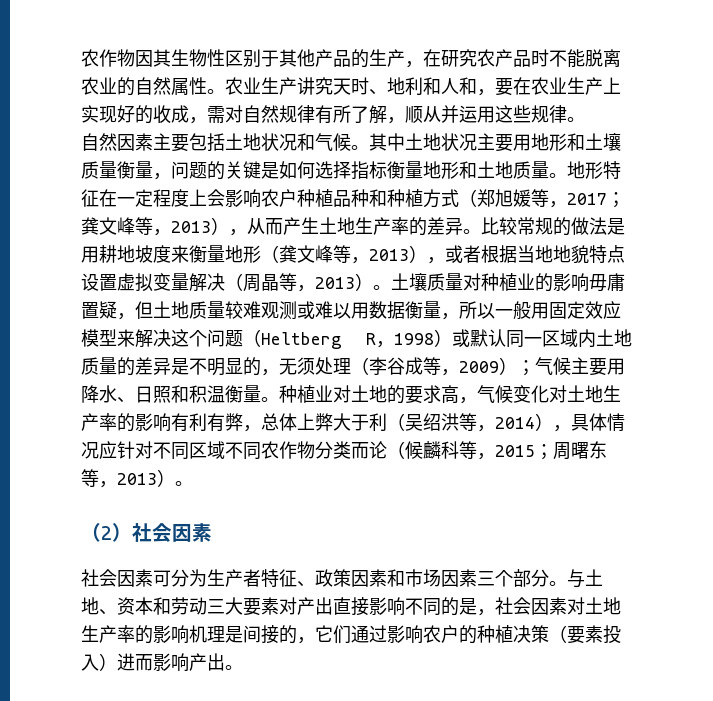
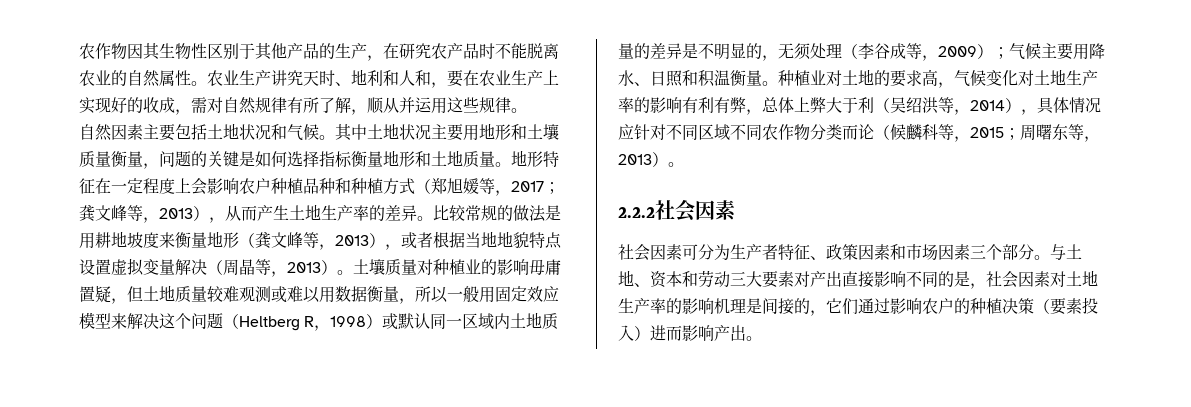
- （2）社会因素
+ 2.2.2社会因素

